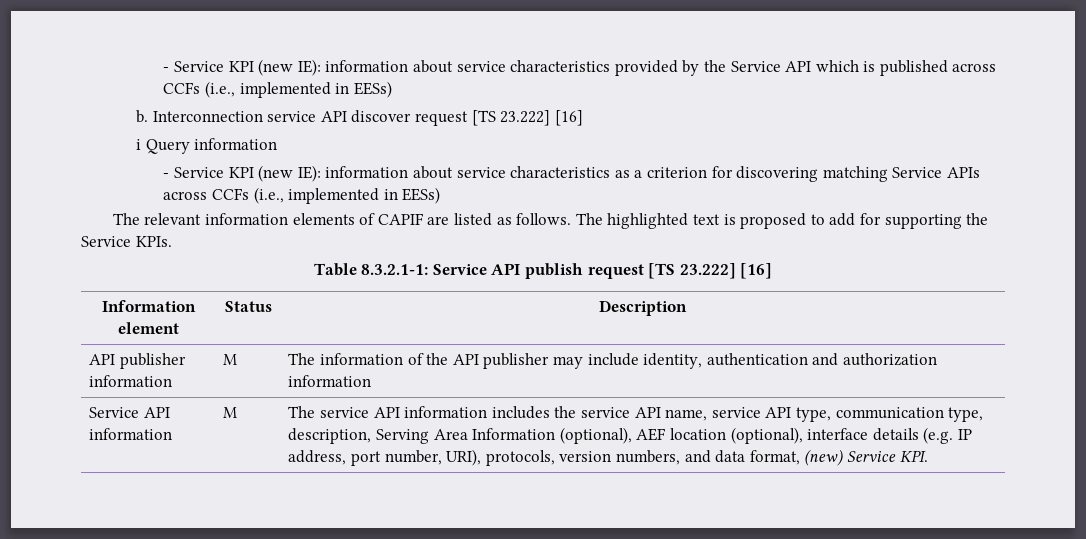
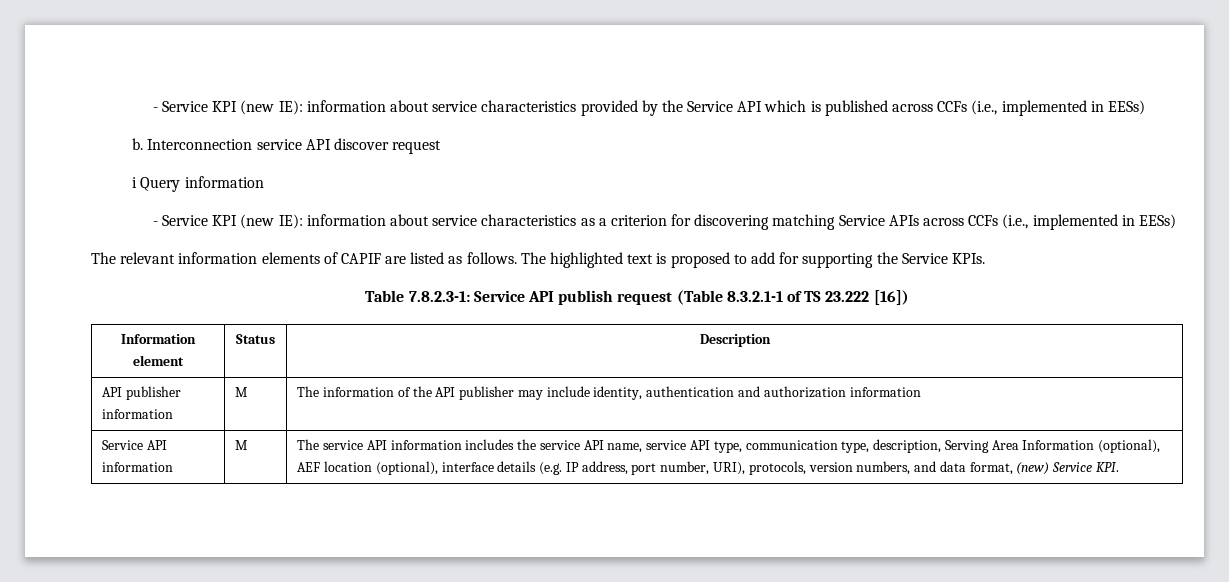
- Interconnection service API discover request [TS 23.222] [16]
+ Interconnection service API discover request
- Table 8.3.2.1-1: Service API publish request [TS 23.222] [16]
+ Table 7.8.2.3-1: Service API publish request (Table 8.3.2.1-1 of TS 23.222 [16])

